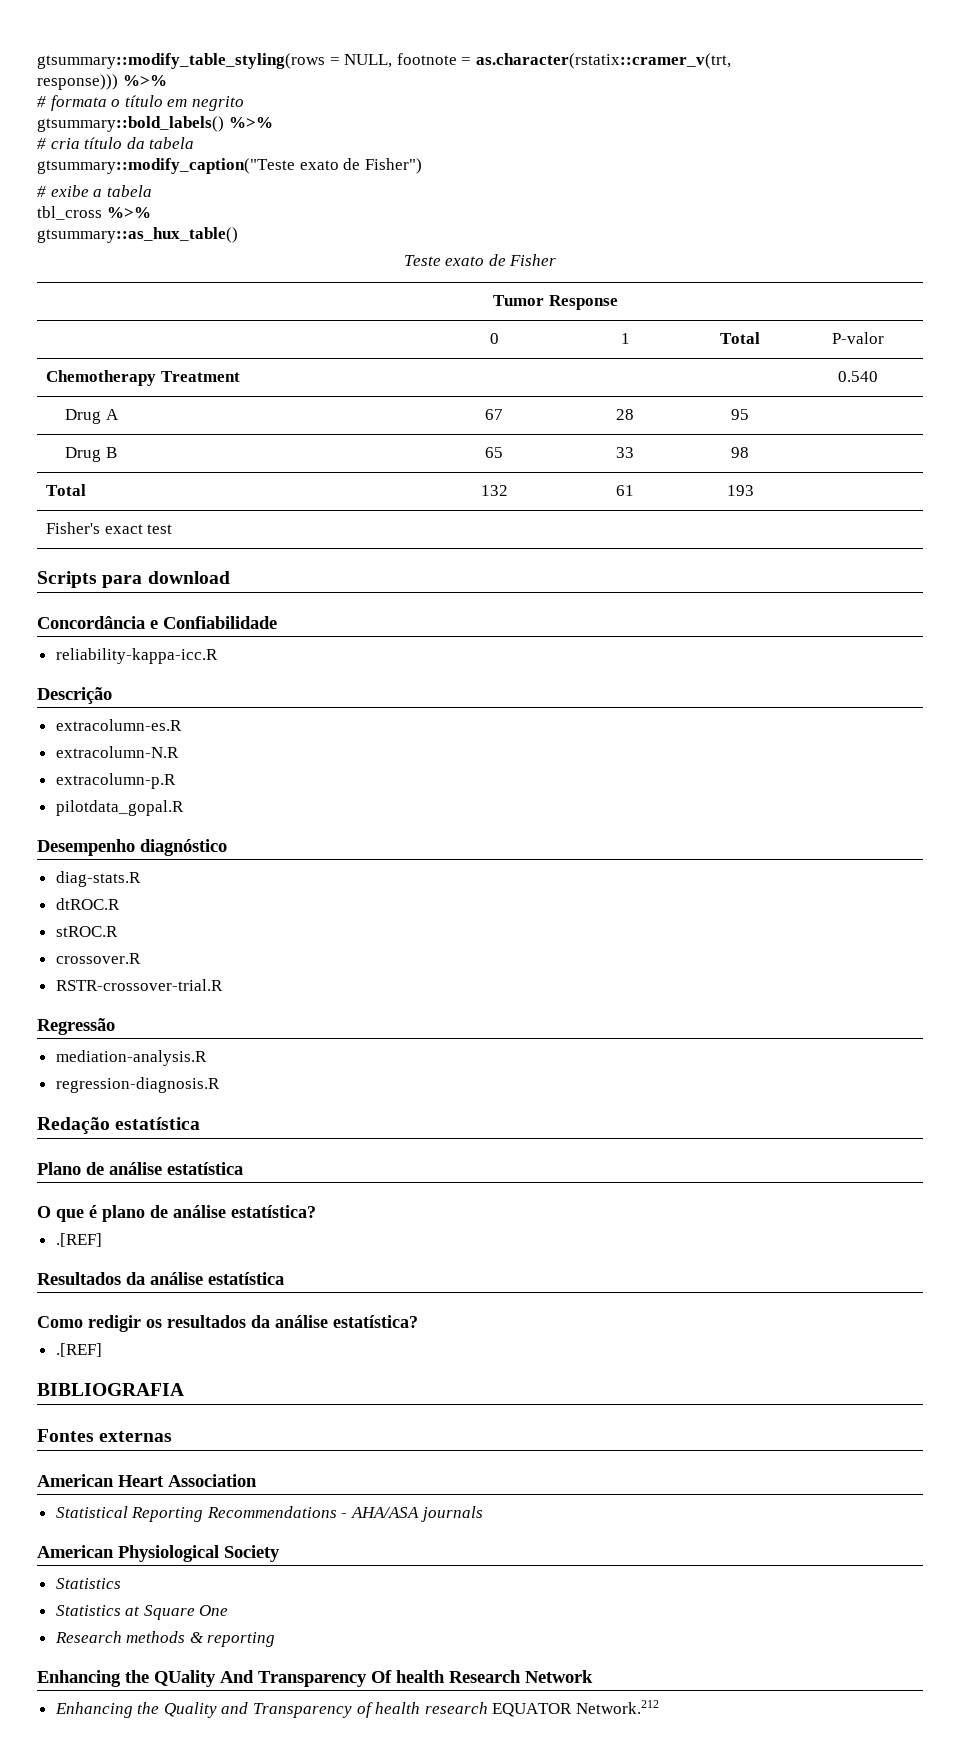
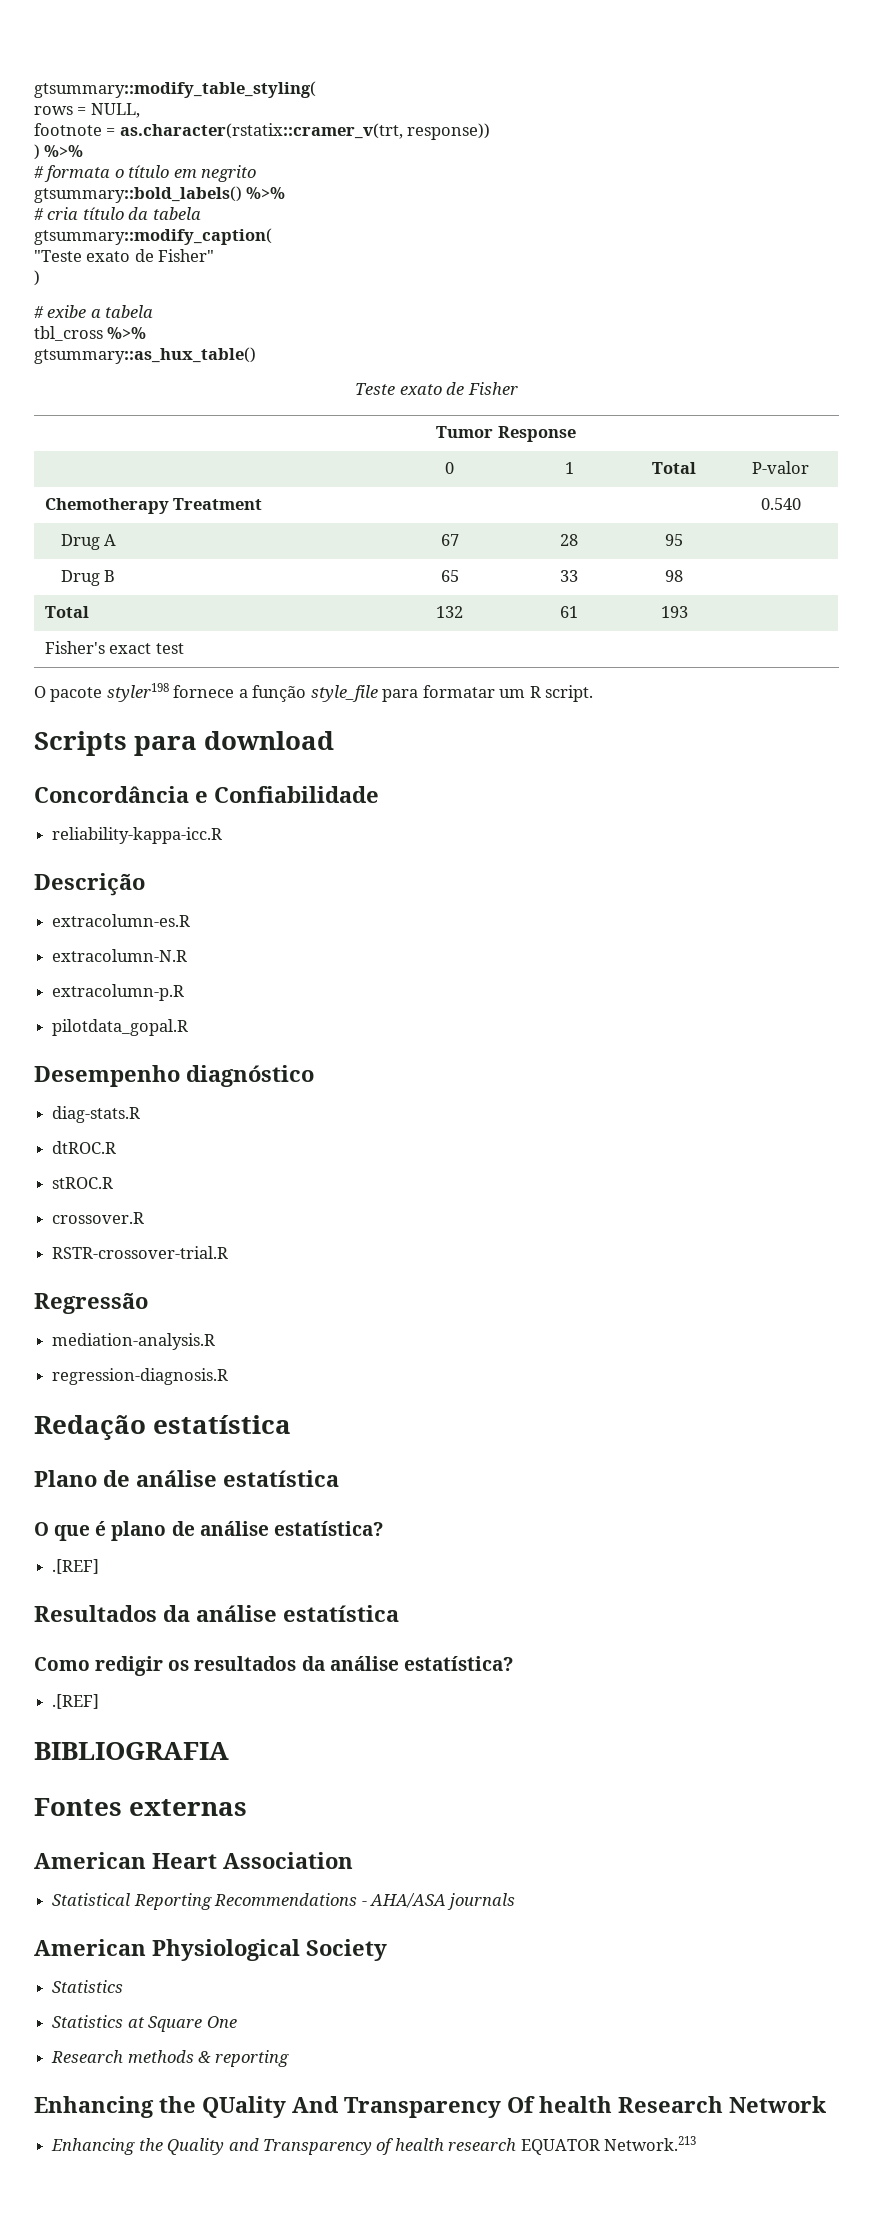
- gtsummary::modify_table_styling(rows = NULL, footnote = as.character(rstatix::cramer_v(trt,
- response))) %>%
+ gtsummary::modify_table_styling(
+ rows = NULL,
+ footnote = as.character(rstatix::cramer_v(trt, response))
+ ) %>%
- gtsummary::modify_caption("Teste exato de Fisher")
+ gtsummary::modify_caption(
+ "Teste exato de Fisher"
+ )
+ O pacote styler198 fornece a função style_file para formatar um R script.
- Enhancing the Quality and Transparency of health research EQUATOR Network.212
+ Enhancing the Quality and Transparency of health research EQUATOR Network.213

